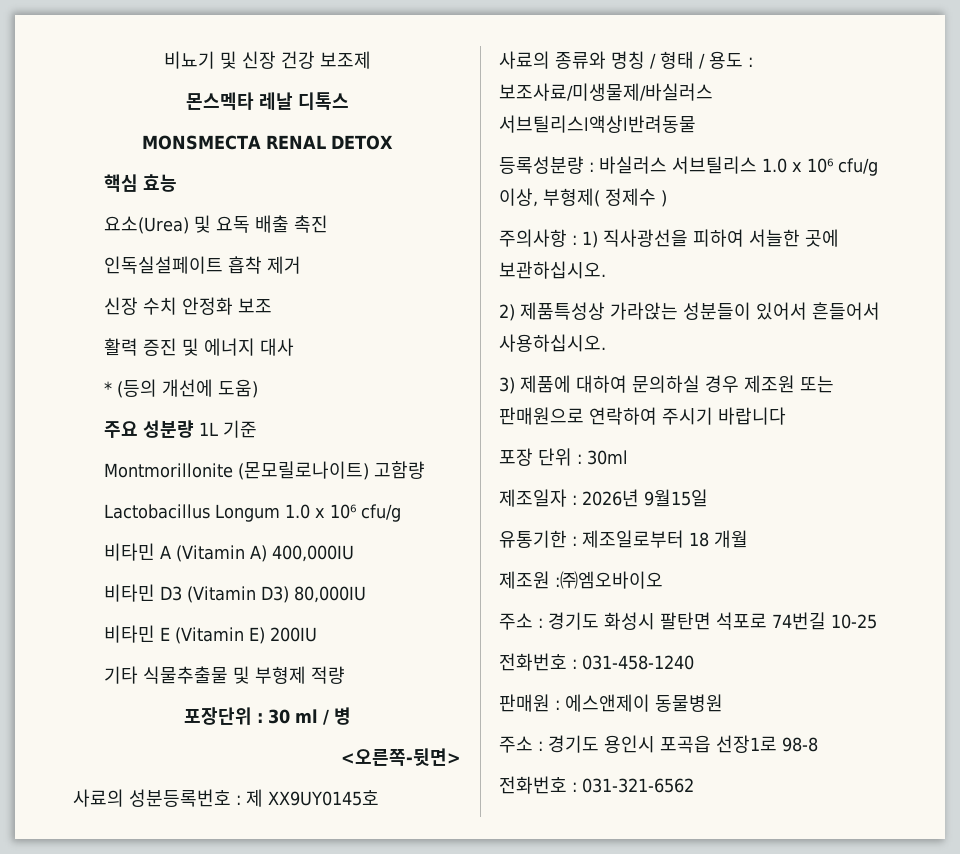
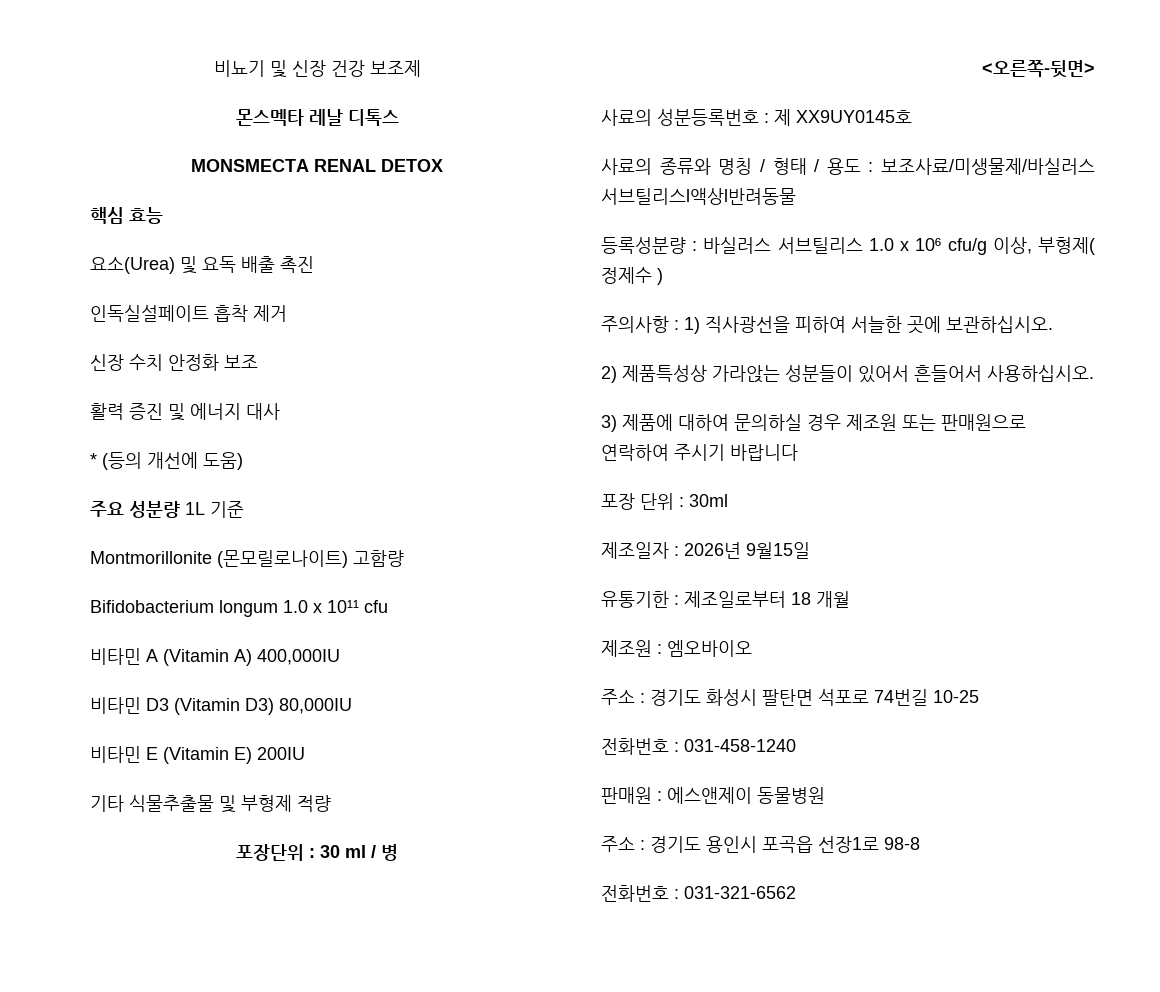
- Lactobacillus Longum 1.0 x 10⁶ cfu/g
+ Bifidobacterium longum 1.0 x 10¹¹ cfu
- 제조원 :㈜엠오바이오
+ 제조원 : 엠오바이오

